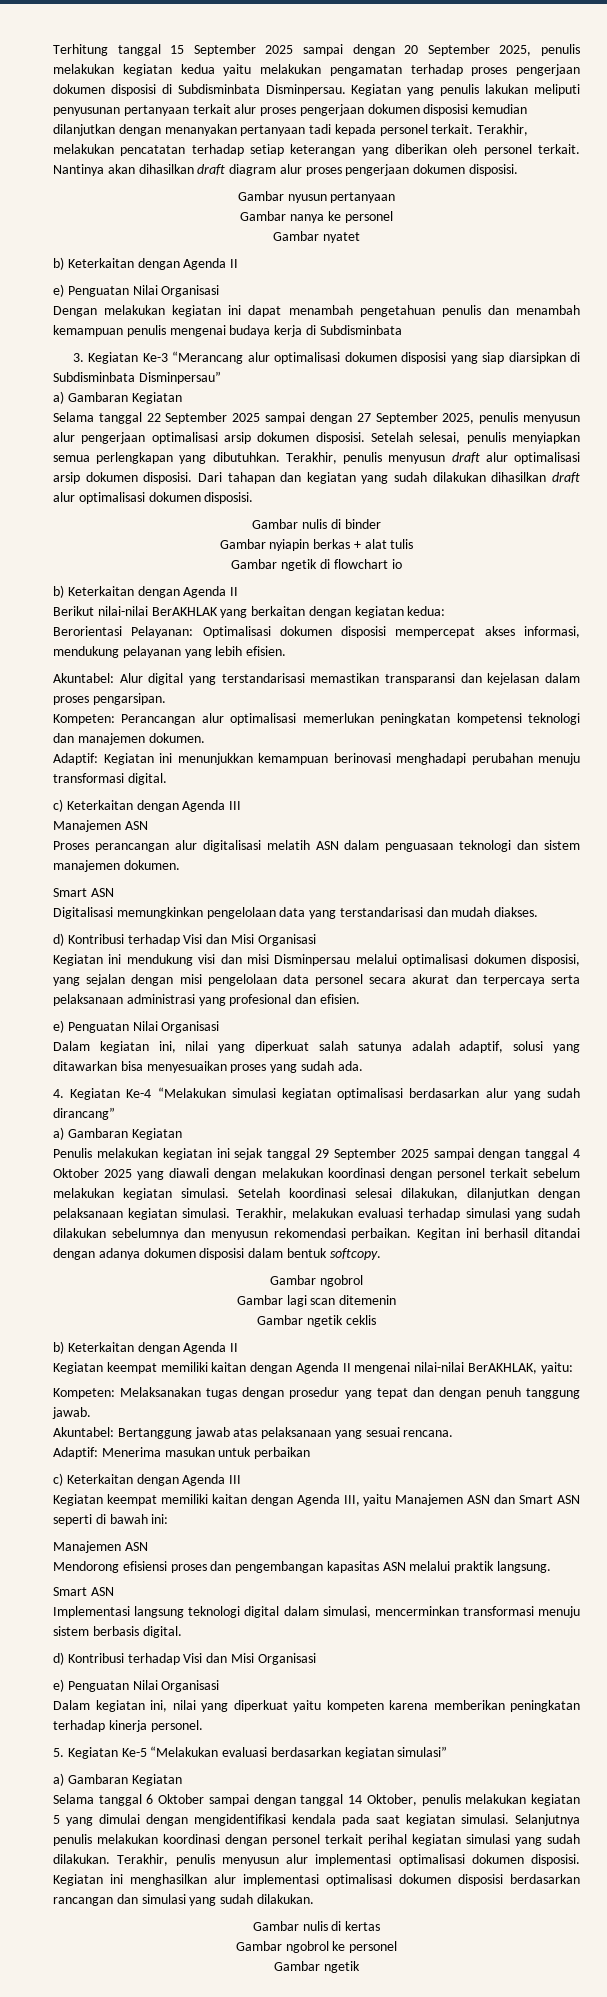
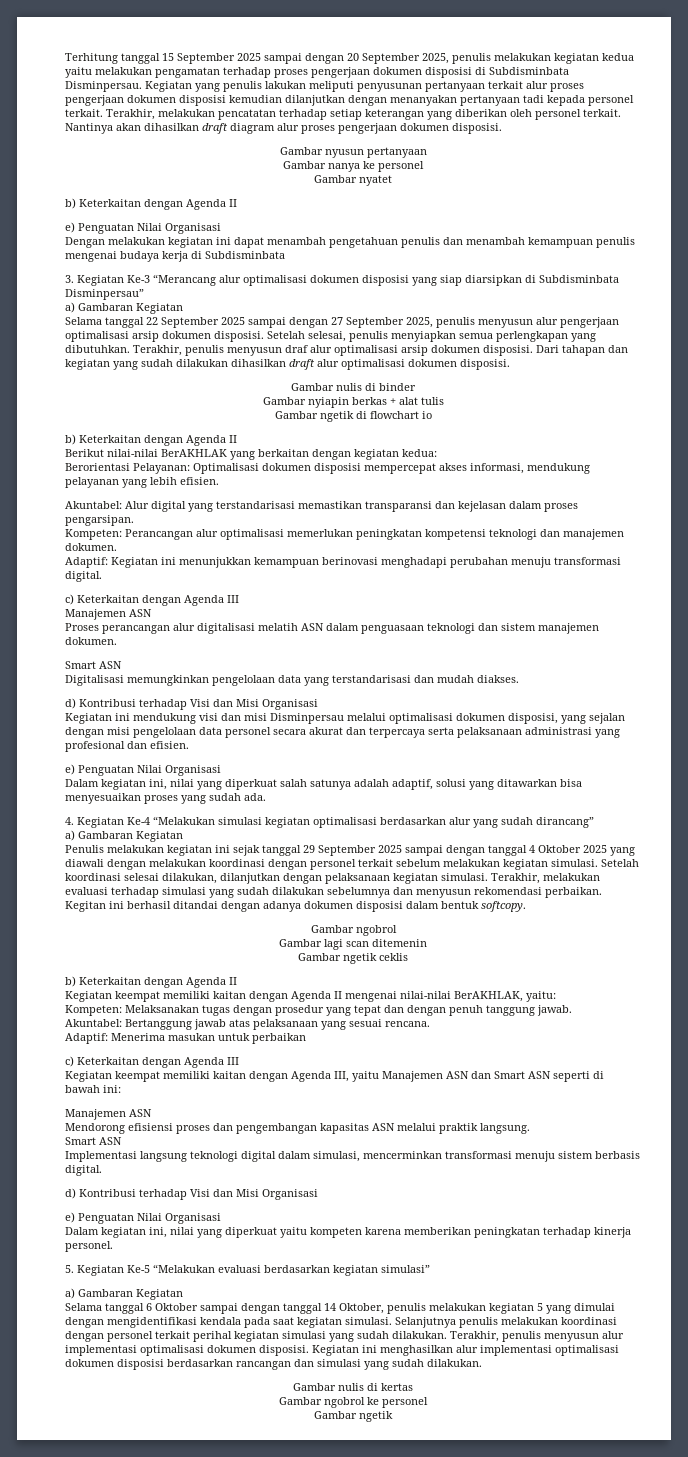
- Terakhir, penulis menyusun draft alur optimalisasi arsip dokumen disposisi.
+ Terakhir, penulis menyusun draf alur optimalisasi arsip dokumen disposisi.

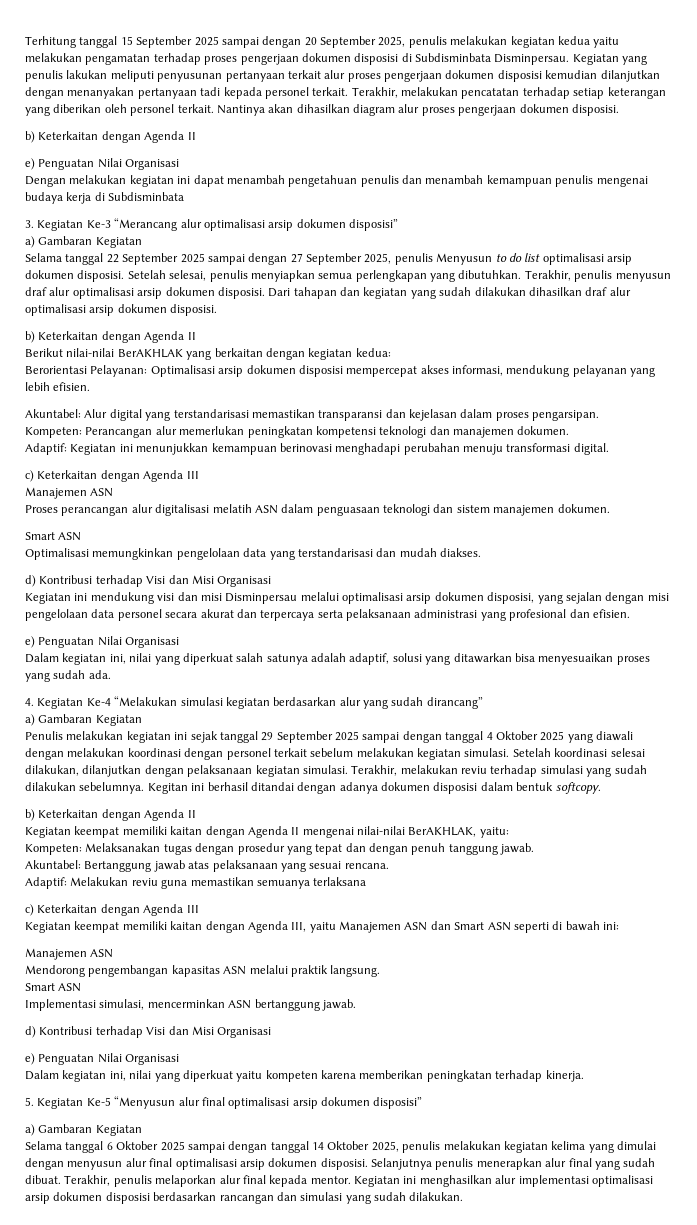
- Nantinya akan dihasilkan draft diagram alur proses pengerjaan dokumen disposisi.
+ Nantinya akan dihasilkan diagram alur proses pengerjaan dokumen disposisi.
- Gambar nyusun pertanyaan
- Gambar nanya ke personel
- Gambar nyatet
- 3. Kegiatan Ke-3 “Merancang alur optimalisasi dokumen disposisi yang siap diarsipkan di Subdisminbata Disminpersau”
+ 3. Kegiatan Ke-3 “Merancang alur optimalisasi arsip dokumen disposisi”
- Selama tanggal 22 September 2025 sampai dengan 27 September 2025, penulis menyusun alur pengerjaan optimalisasi arsip dokumen disposisi.
+ Selama tanggal 22 September 2025 sampai dengan 27 September 2025, penulis Menyusun to do list optimalisasi arsip dokumen disposisi.
- Dari tahapan dan kegiatan yang sudah dilakukan dihasilkan draft alur optimalisasi dokumen disposisi.
- Gambar nulis di binder
- Gambar nyiapin berkas + alat tulis
- Gambar ngetik di flowchart io
+ Dari tahapan dan kegiatan yang sudah dilakukan dihasilkan draf alur optimalisasi arsip dokumen disposisi.
- Berorientasi Pelayanan: Optimalisasi dokumen disposisi mempercepat akses informasi, mendukung pelayanan yang lebih efisien.
+ Berorientasi Pelayanan: Optimalisasi arsip dokumen disposisi mempercepat akses informasi, mendukung pelayanan yang lebih efisien.
- Kompeten: Perancangan alur optimalisasi memerlukan peningkatan kompetensi teknologi dan manajemen dokumen.
+ Kompeten: Perancangan alur memerlukan peningkatan kompetensi teknologi dan manajemen dokumen.
- Digitalisasi memungkinkan pengelolaan data yang terstandarisasi dan mudah diakses.
+ Optimalisasi memungkinkan pengelolaan data yang terstandarisasi dan mudah diakses.
- Kegiatan ini mendukung visi dan misi Disminpersau melalui optimalisasi dokumen disposisi, yang sejalan dengan misi pengelolaan data personel secara akurat dan terpercaya serta pelaksanaan administrasi yang profesional dan efisien.
+ Kegiatan ini mendukung visi dan misi Disminpersau melalui optimalisasi arsip dokumen disposisi, yang sejalan dengan misi pengelolaan data personel secara akurat dan terpercaya serta pelaksanaan administrasi yang profesional dan efisien.
- 4. Kegiatan Ke-4 “Melakukan simulasi kegiatan optimalisasi berdasarkan alur yang sudah dirancang”
+ 4. Kegiatan Ke-4 “Melakukan simulasi kegiatan berdasarkan alur yang sudah dirancang”
- Terakhir, melakukan evaluasi terhadap simulasi yang sudah dilakukan sebelumnya dan menyusun rekomendasi perbaikan.
+ Terakhir, melakukan reviu terhadap simulasi yang sudah dilakukan sebelumnya.
  Kegitan ini berhasil ditandai dengan adanya dokumen disposisi dalam bentuk softcopy.
- Gambar ngobrol
- Gambar lagi scan ditemenin
- Gambar ngetik ceklis
- Adaptif: Menerima masukan untuk perbaikan
+ Adaptif: Melakukan reviu guna memastikan semuanya terlaksana
- Mendorong efisiensi proses dan pengembangan kapasitas ASN melalui praktik langsung.
+ Mendorong pengembangan kapasitas ASN melalui praktik langsung.
- Implementasi langsung teknologi digital dalam simulasi, mencerminkan transformasi menuju sistem berbasis digital.
+ Implementasi simulasi, mencerminkan ASN bertanggung jawab.
- Dalam kegiatan ini, nilai yang diperkuat yaitu kompeten karena memberikan peningkatan terhadap kinerja personel.
+ Dalam kegiatan ini, nilai yang diperkuat yaitu kompeten karena memberikan peningkatan terhadap kinerja.
- 5. Kegiatan Ke-5 “Melakukan evaluasi berdasarkan kegiatan simulasi”
+ 5. Kegiatan Ke-5 “Menyusun alur final optimalisasi arsip dokumen disposisi”
- Selama tanggal 6 Oktober sampai dengan tanggal 14 Oktober, penulis melakukan kegiatan 5 yang dimulai dengan mengidentifikasi kendala pada saat kegiatan simulasi. Selanjutnya penulis melakukan koordinasi dengan personel terkait perihal kegiatan simulasi yang sudah dilakukan. Terakhir, penulis menyusun alur implementasi optimalisasi dokumen disposisi.
+ Selama tanggal 6 Oktober 2025 sampai dengan tanggal 14 Oktober 2025, penulis melakukan kegiatan kelima yang dimulai dengan menyusun alur final optimalisasi arsip dokumen disposisi. Selanjutnya penulis menerapkan alur final yang sudah dibuat. Terakhir, penulis melaporkan alur final kepada mentor.
- Kegiatan ini menghasilkan alur implementasi optimalisasi dokumen disposisi berdasarkan rancangan dan simulasi yang sudah dilakukan.
+ Kegiatan ini menghasilkan alur implementasi optimalisasi arsip dokumen disposisi berdasarkan rancangan dan simulasi yang sudah dilakukan.
- Gambar nulis di kertas
- Gambar ngobrol ke personel
- Gambar ngetik

